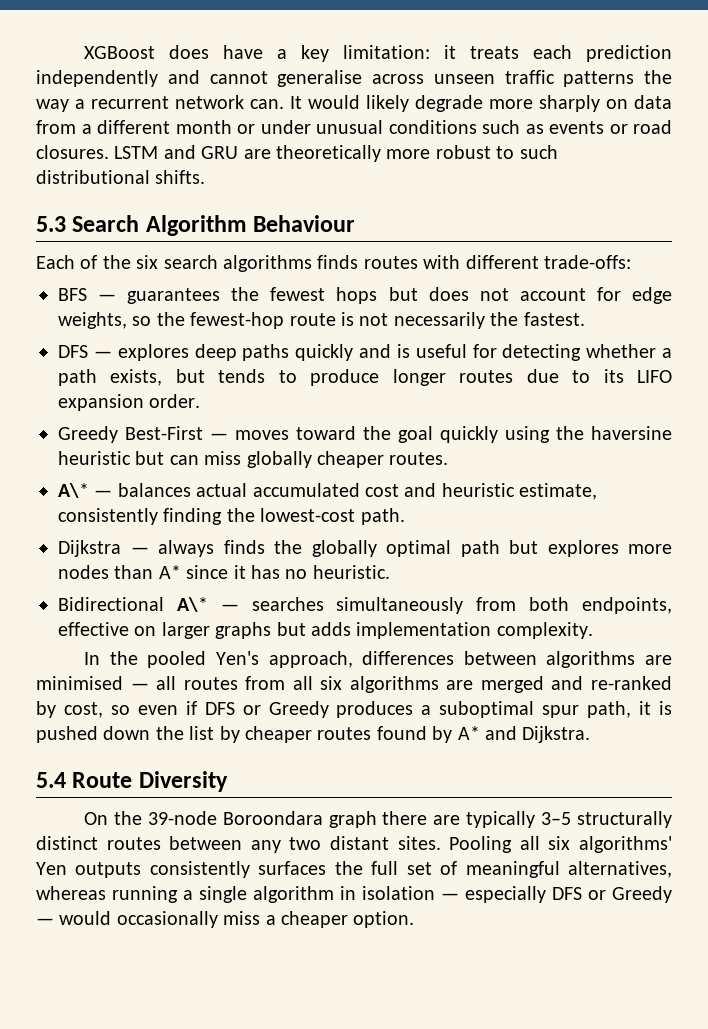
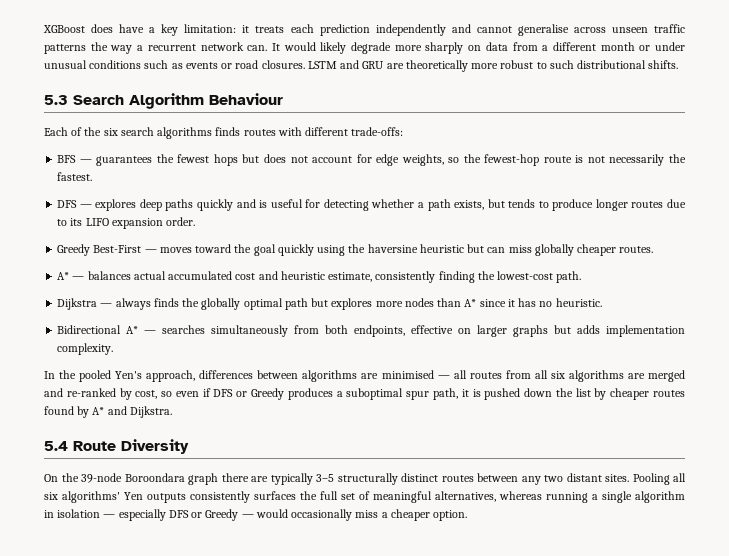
- A\* — balances actual accumulated cost and heuristic estimate, consistently finding the lowest-cost path.
+ A* — balances actual accumulated cost and heuristic estimate, consistently finding the lowest-cost path.
- Bidirectional A\* — searches simultaneously from both endpoints, effective on larger graphs but adds implementation complexity.
+ Bidirectional A* — searches simultaneously from both endpoints, effective on larger graphs but adds implementation complexity.

